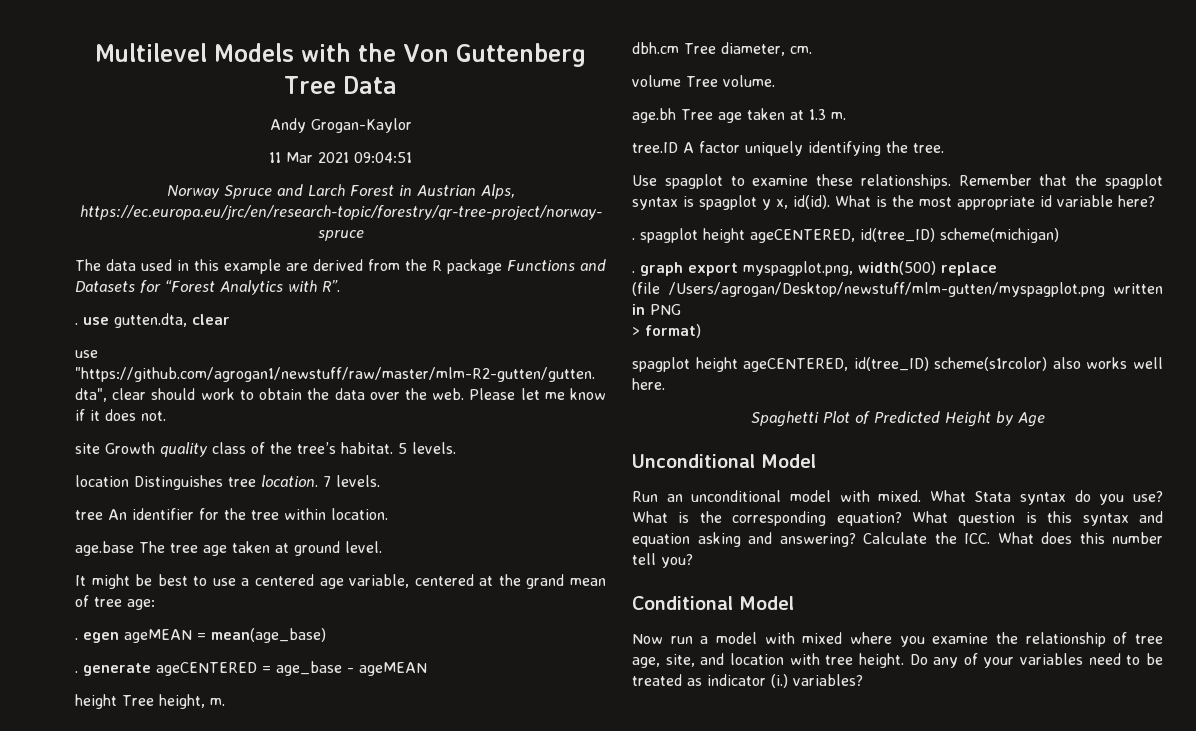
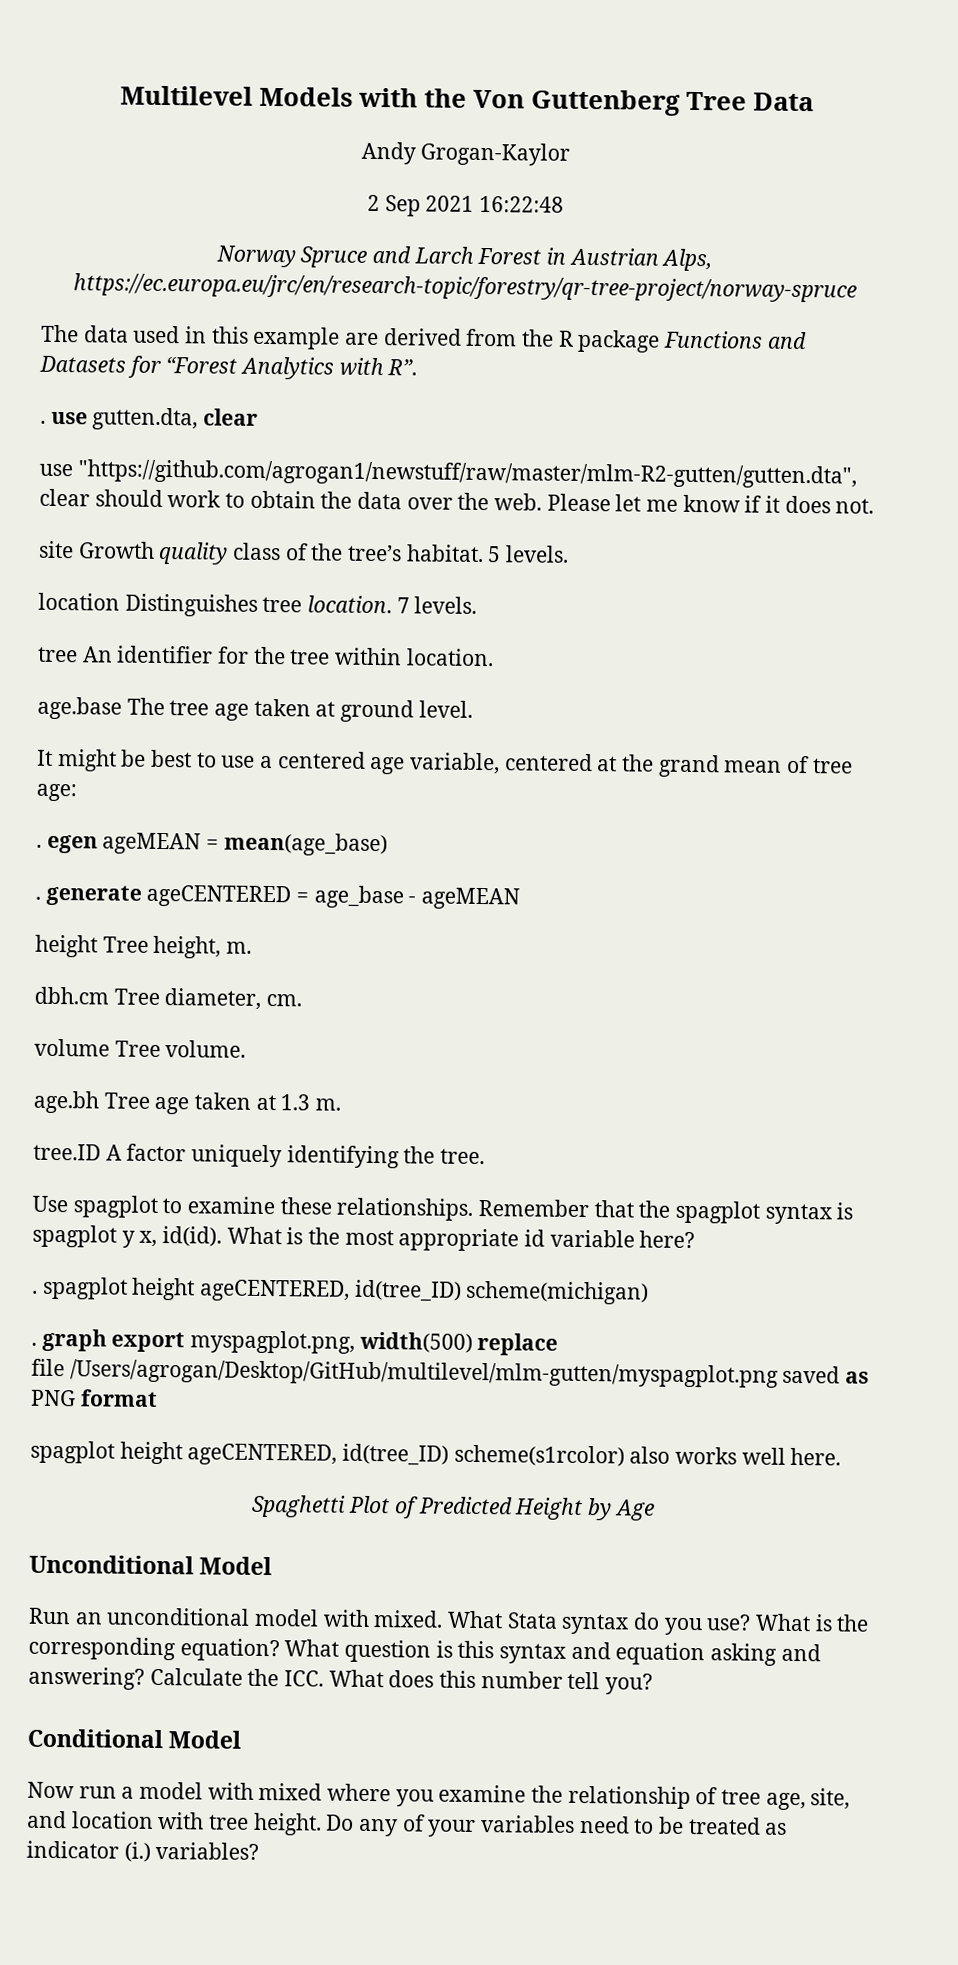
- 11 Mar 2021 09:04:51
+ 2 Sep 2021 16:22:48
- (file /Users/agrogan/Desktop/newstuff/mlm-gutten/myspagplot.png written in PNG
- > format)
+ file /Users/agrogan/Desktop/GitHub/multilevel/mlm-gutten/myspagplot.png saved as PNG format

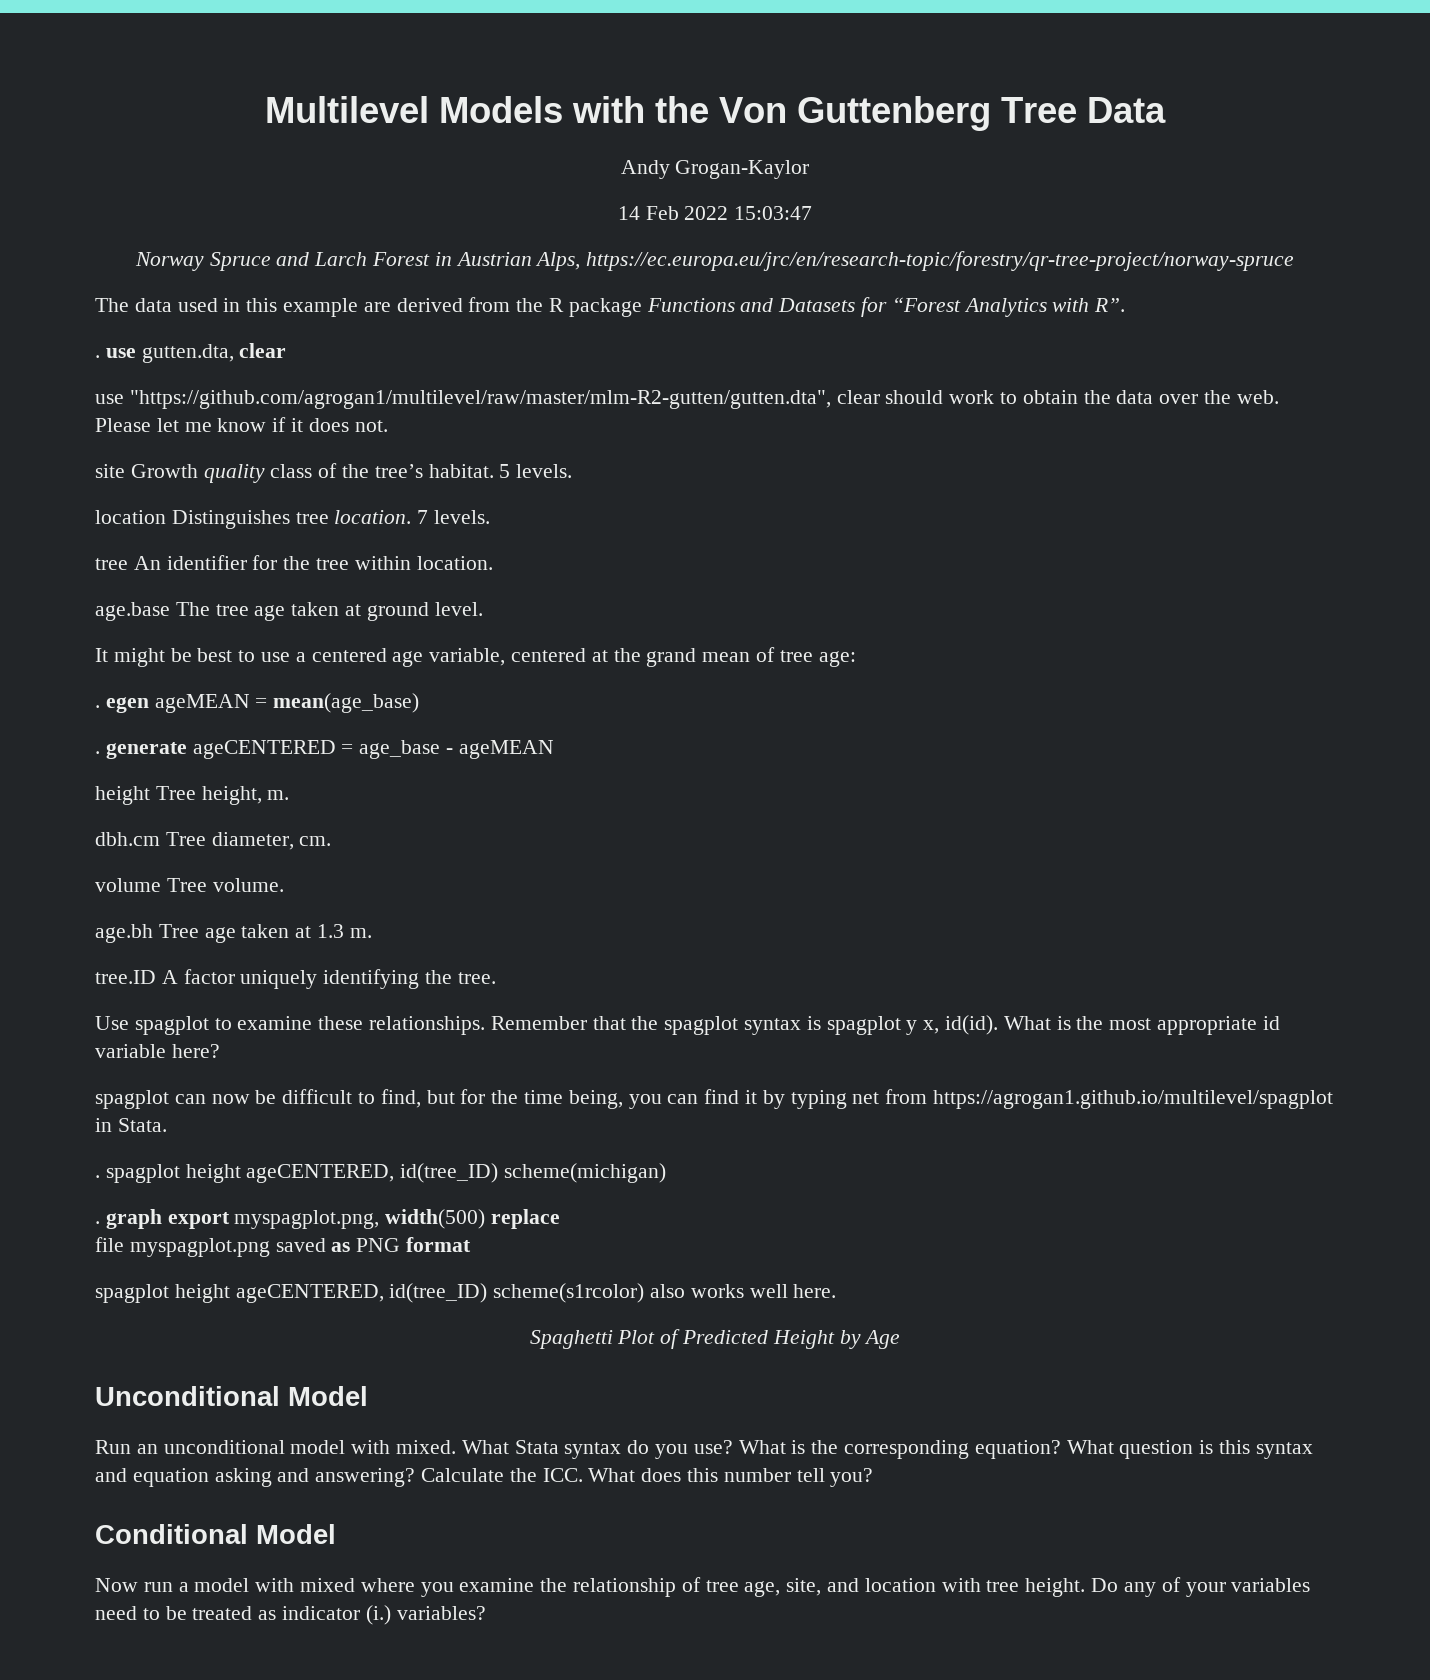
- 2 Sep 2021 16:22:48
+ 14 Feb 2022 15:03:47
- use "https://github.com/agrogan1/newstuff/raw/master/mlm-R2-gutten/gutten.dta", clear should work to obtain the data over the web.
+ use "https://github.com/agrogan1/multilevel/raw/master/mlm-R2-gutten/gutten.dta", clear should work to obtain the data over the web.
+ spagplot can now be difficult to find, but for the time being, you can find it by typing net from https://agrogan1.github.io/multilevel/spagplot in Stata.
- file /Users/agrogan/Desktop/GitHub/multilevel/mlm-gutten/myspagplot.png saved as PNG format
+ file myspagplot.png saved as PNG format

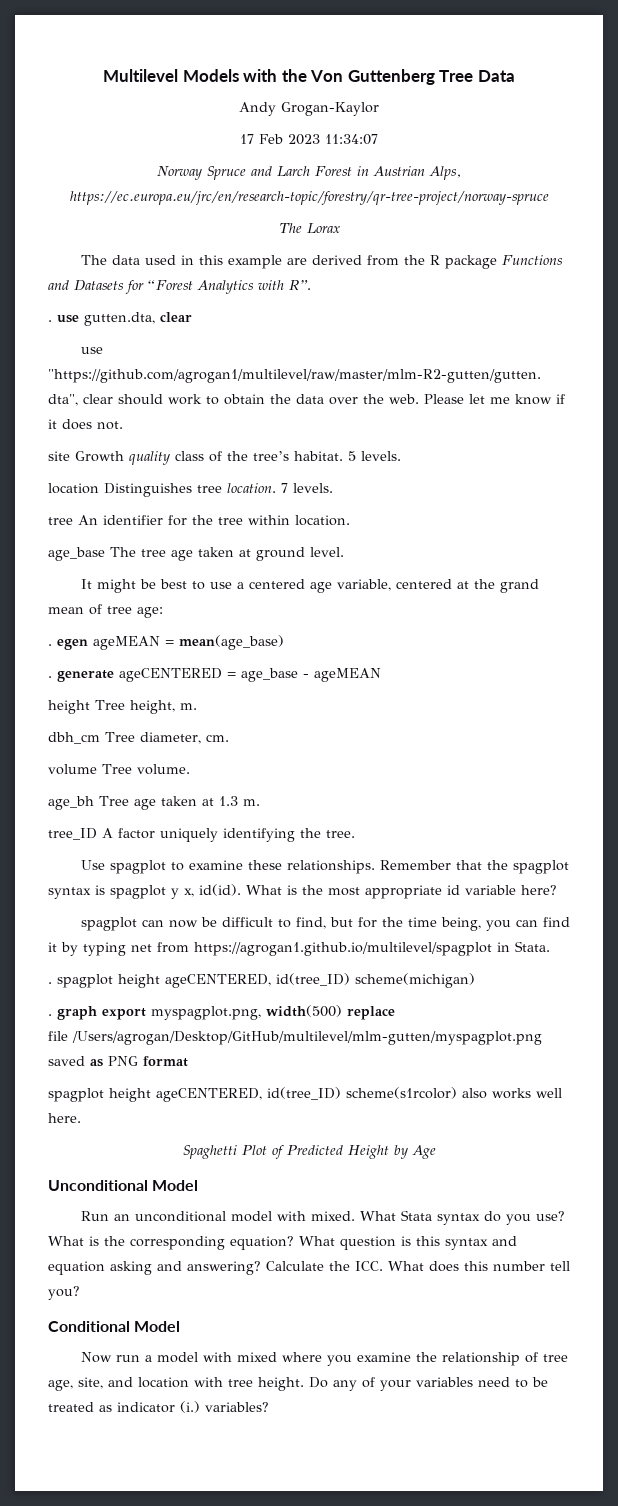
- 14 Feb 2022 15:03:47
+ 17 Feb 2023 11:34:07
+ The Lorax
- age.base The tree age taken at ground level.
+ age_base The tree age taken at ground level.
- dbh.cm Tree diameter, cm.
+ dbh_cm Tree diameter, cm.
- age.bh Tree age taken at 1.3 m.
+ age_bh Tree age taken at 1.3 m.
- tree.ID A factor uniquely identifying the tree.
+ tree_ID A factor uniquely identifying the tree.
- file myspagplot.png saved as PNG format
+ file /Users/agrogan/Desktop/GitHub/multilevel/mlm-gutten/myspagplot.png saved as PNG format

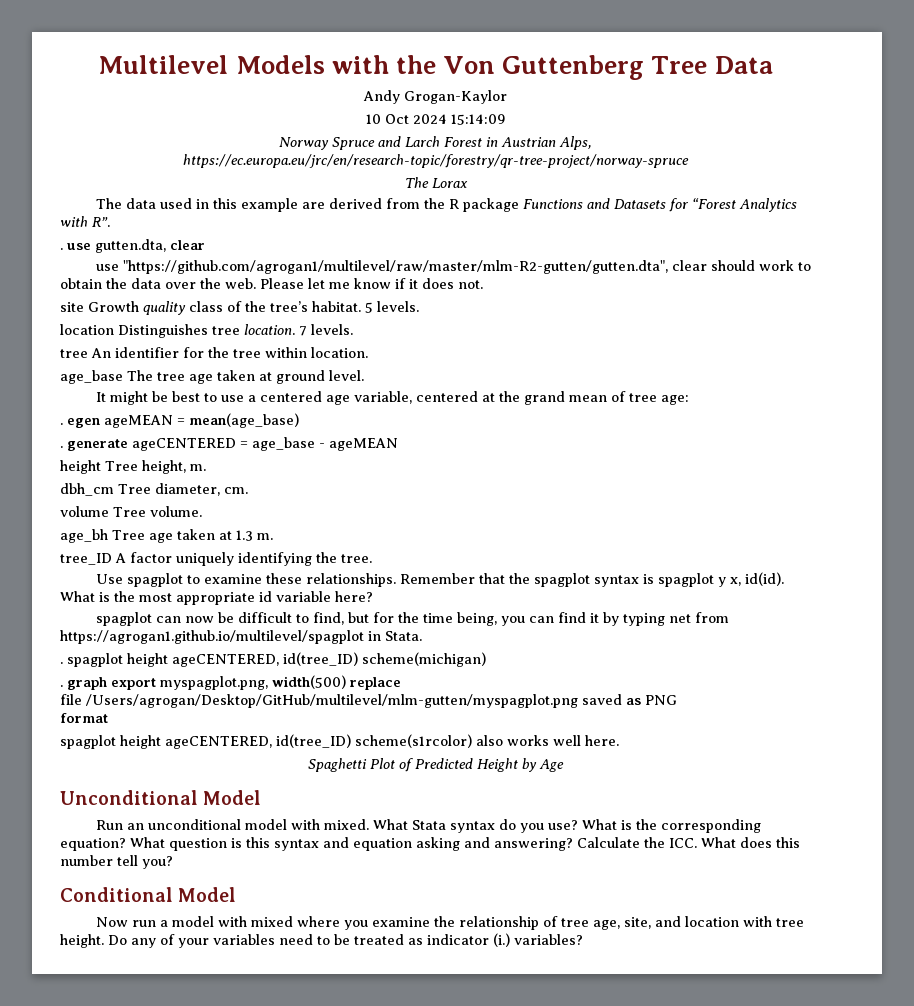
- 17 Feb 2023 11:34:07
+ 10 Oct 2024 15:14:09
- file /Users/agrogan/Desktop/GitHub/multilevel/mlm-gutten/myspagplot.png saved as PNG format
+ file /Users/agrogan/Desktop/GitHub/multilevel/mlm-gutten/myspagplot.png saved as PNG
+ format

